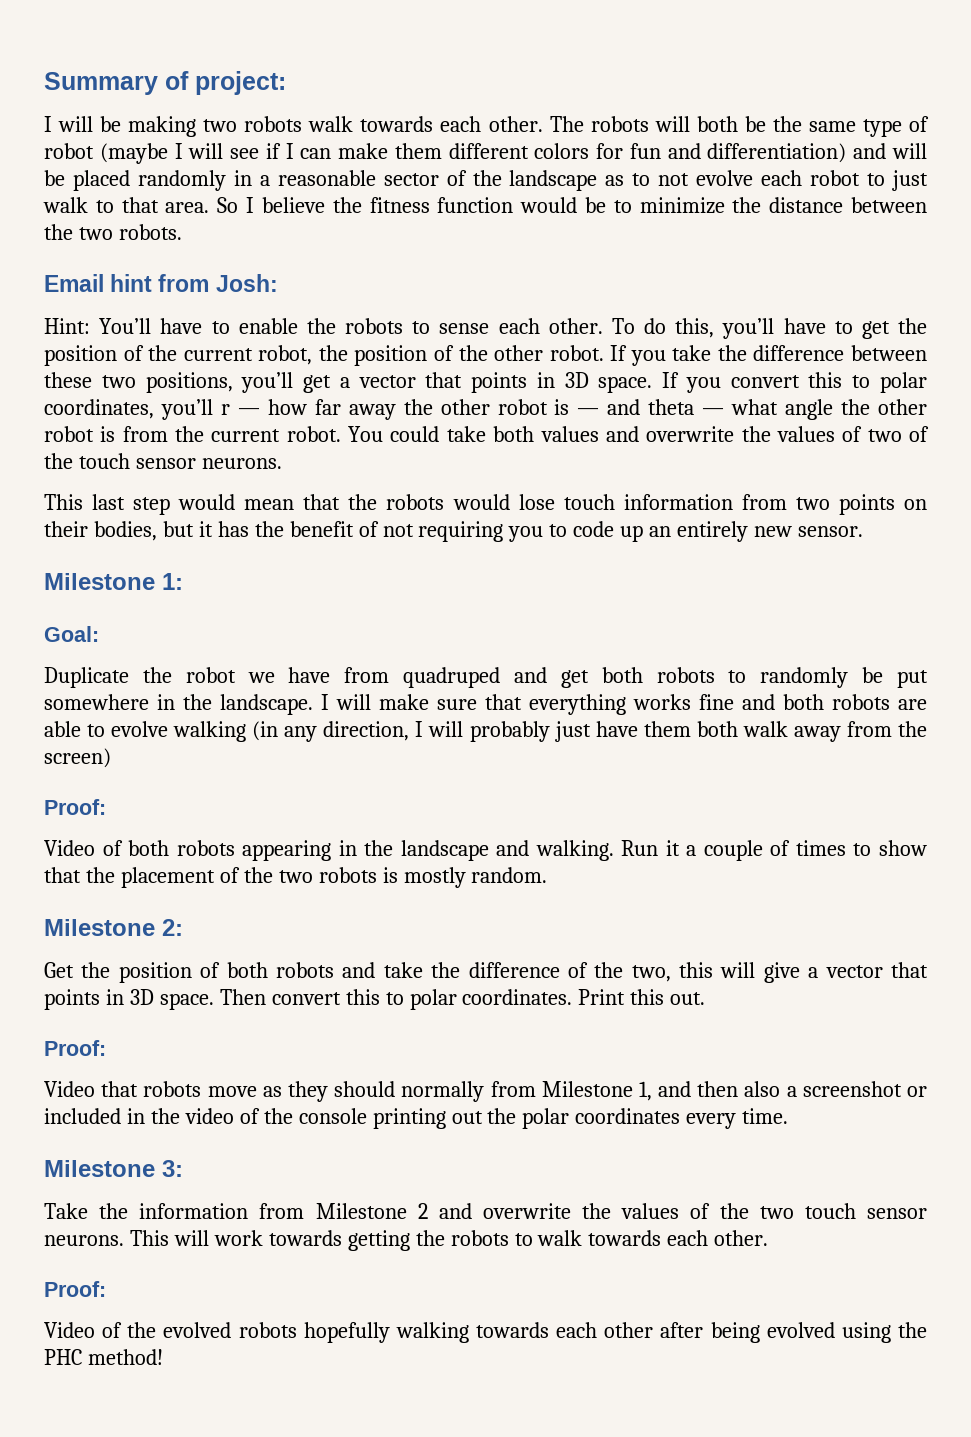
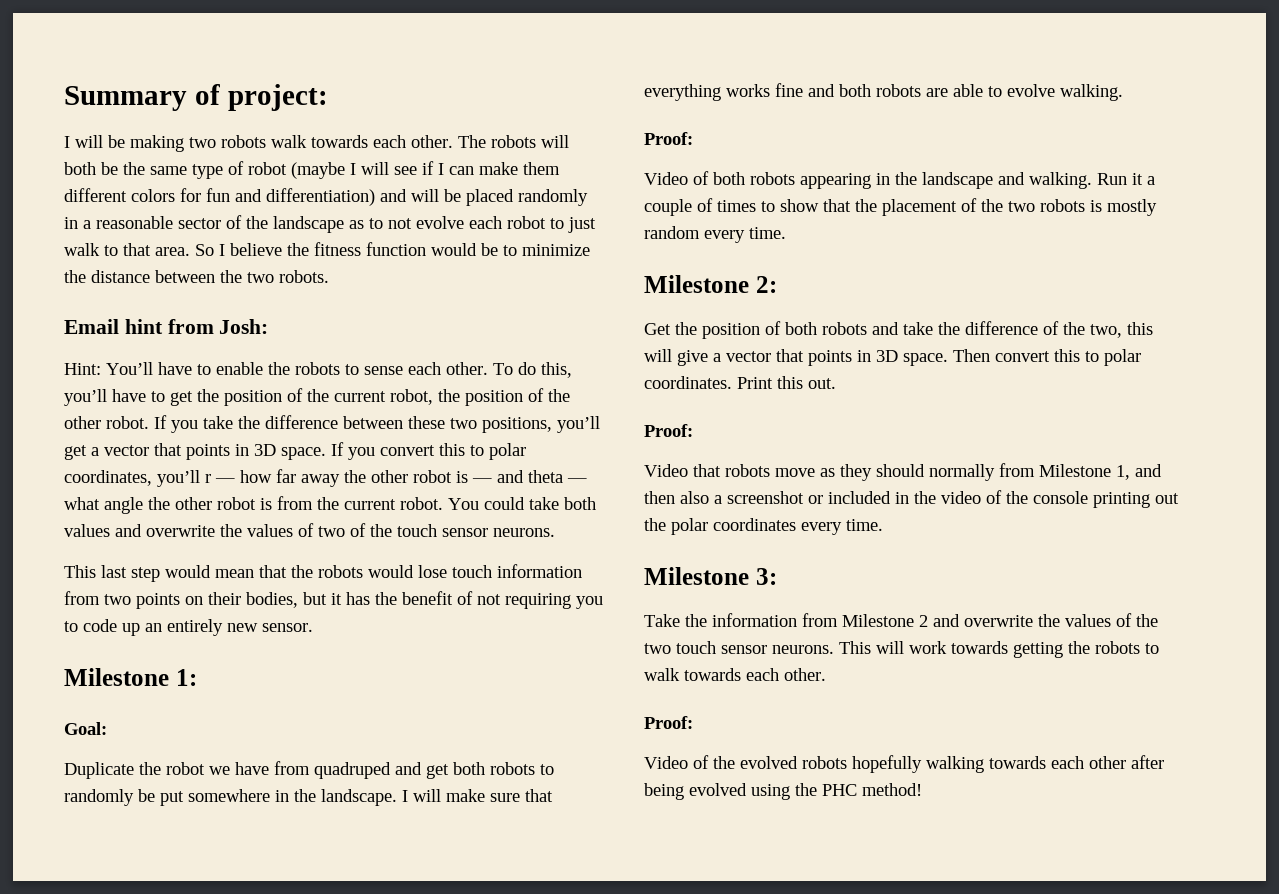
- I will make sure that everything works fine and both robots are able to evolve walking (in any direction, I will probably just have them both walk away from the screen)
+ I will make sure that everything works fine and both robots are able to evolve walking.
- Run it a couple of times to show that the placement of the two robots is mostly random.
+ Run it a couple of times to show that the placement of the two robots is mostly random every time.

